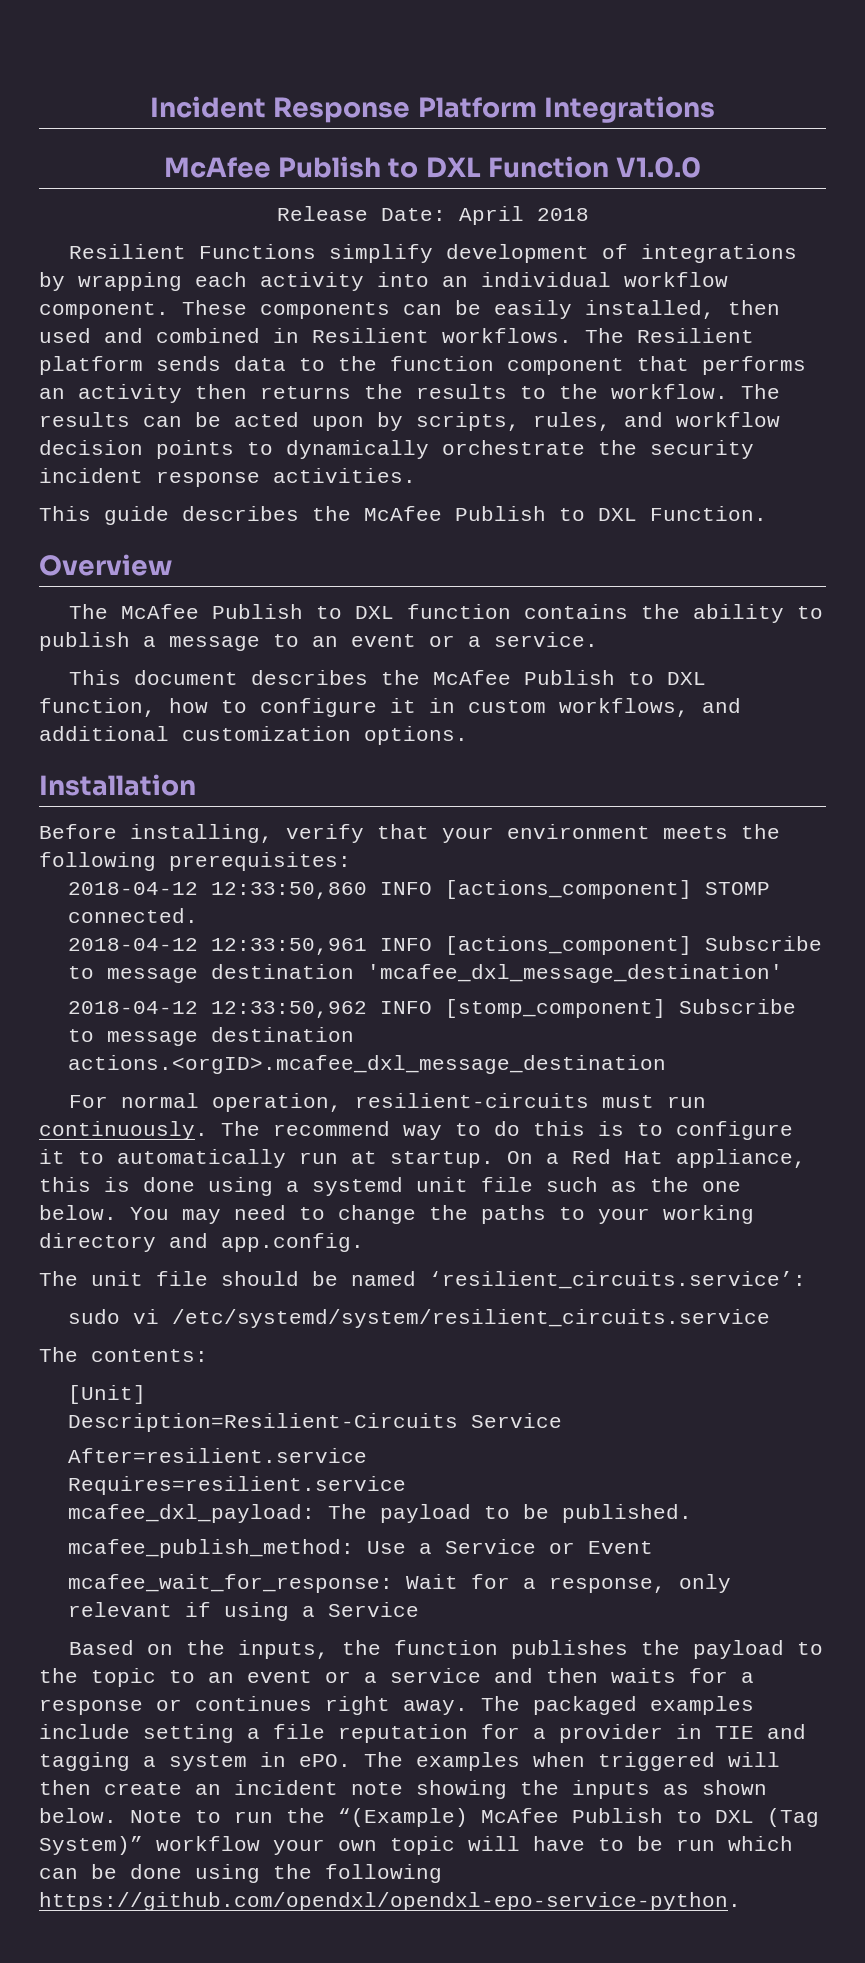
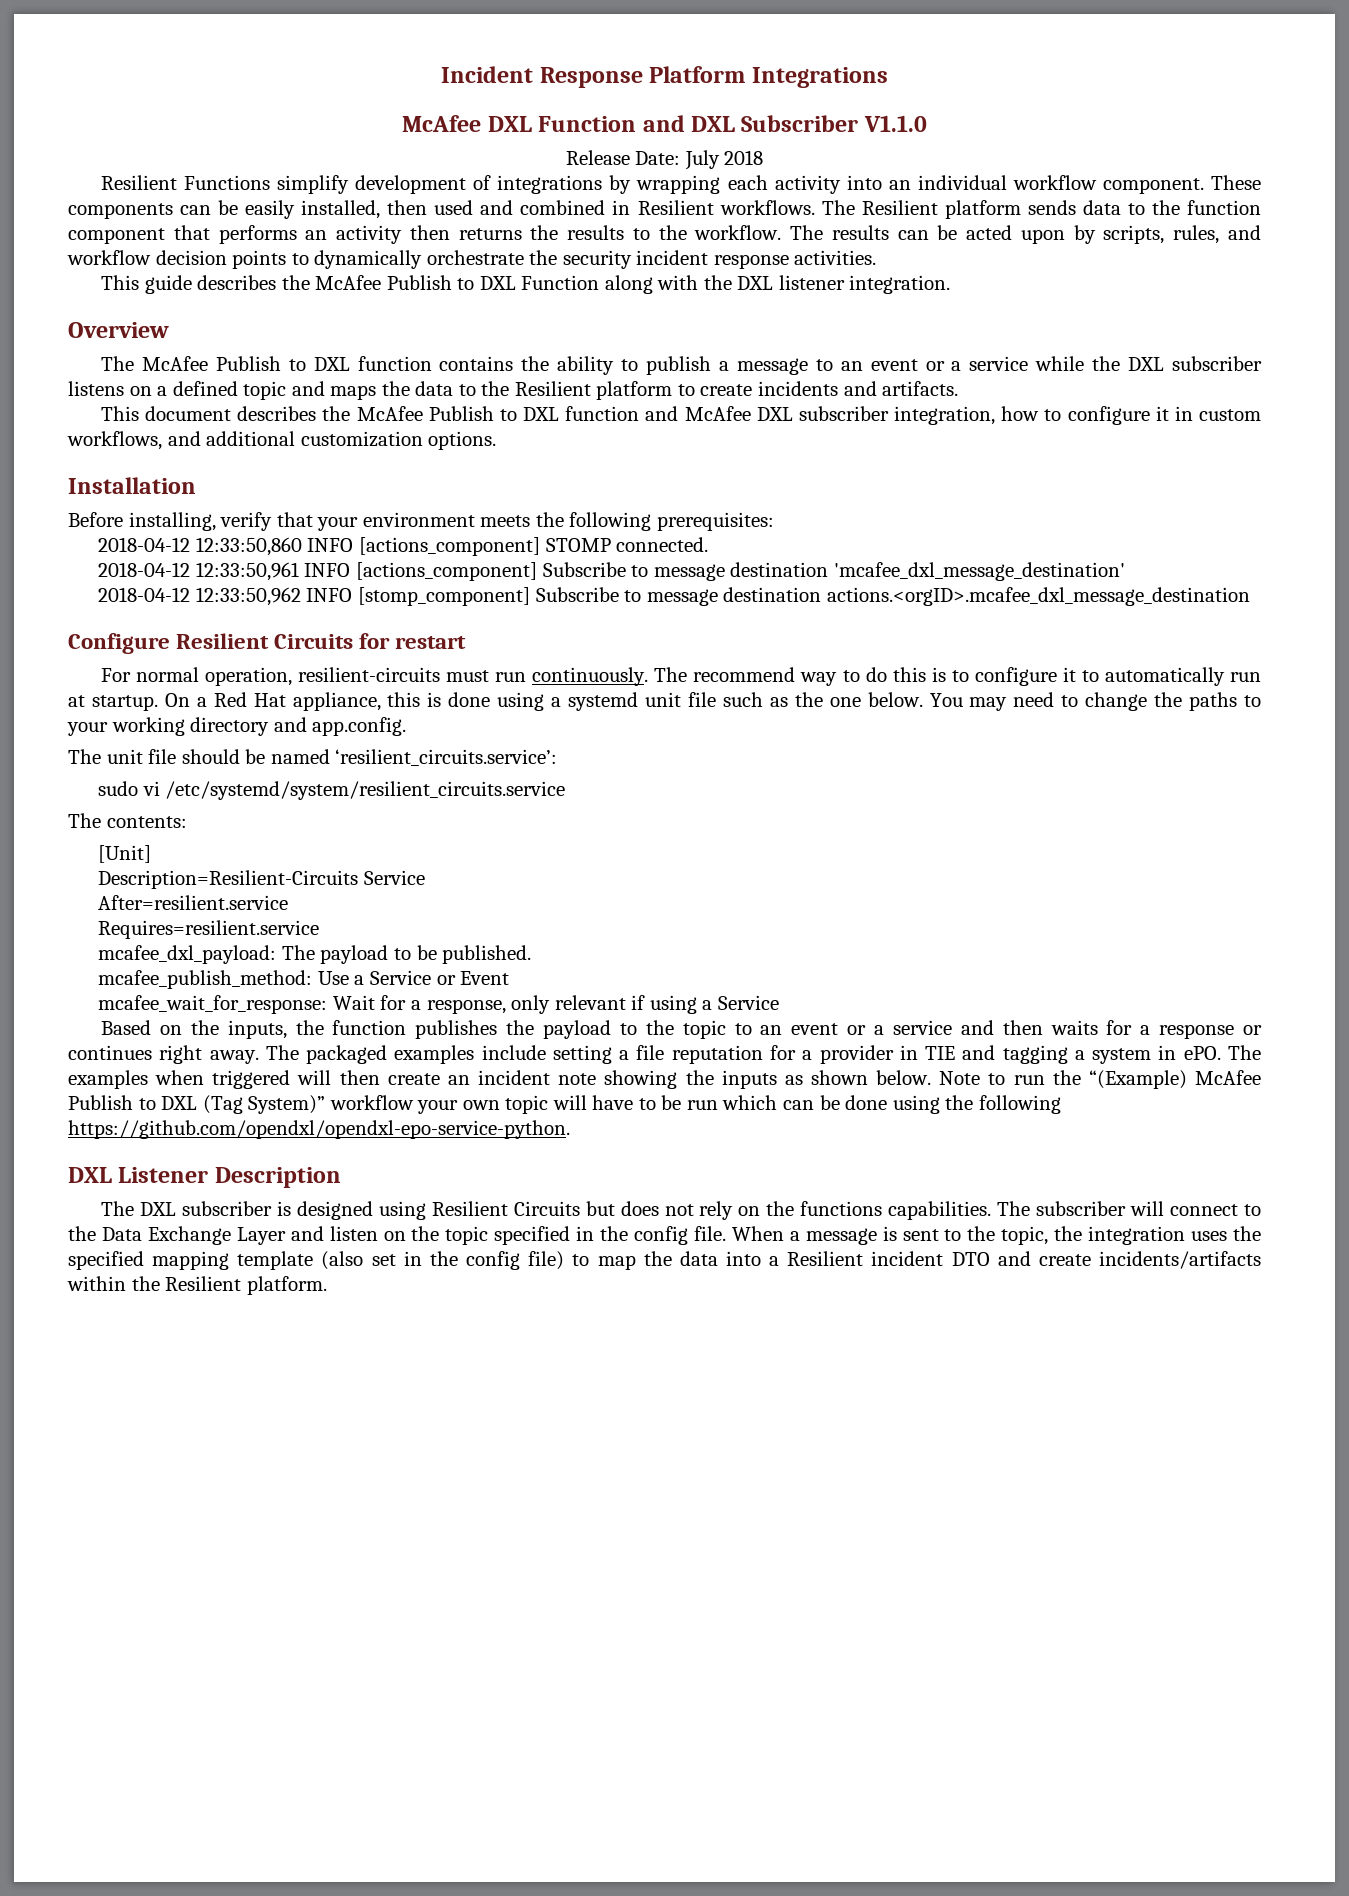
- McAfee Publish to DXL Function V1.0.0
+ McAfee DXL Function and DXL Subscriber V1.1.0
- Release Date: April 2018
+ Release Date: July 2018
- This guide describes the McAfee Publish to DXL Function.
+ This guide describes the McAfee Publish to DXL Function along with the DXL listener integration.
- The McAfee Publish to DXL function contains the ability to publish a message to an event or a service.
+ The McAfee Publish to DXL function contains the ability to publish a message to an event or a service while the DXL subscriber listens on a defined topic and maps the data to the Resilient platform to create incidents and artifacts.
- This document describes the McAfee Publish to DXL function, how to configure it in custom workflows, and additional customization options.
+ This document describes the McAfee Publish to DXL function and McAfee DXL subscriber integration, how to configure it in custom workflows, and additional customization options.
+ Configure Resilient Circuits for restart
+ DXL Listener Description
+ The DXL subscriber is designed using Resilient Circuits but does not rely on the functions capabilities. The subscriber will connect to the Data Exchange Layer and listen on the topic specified in the config file. When a message is sent to the topic, the integration uses the specified mapping template (also set in the config file) to map the data into a Resilient incident DTO and create incidents/artifacts within the Resilient platform.

